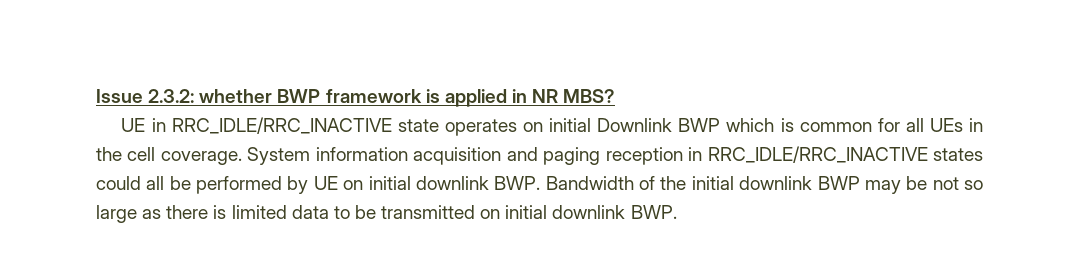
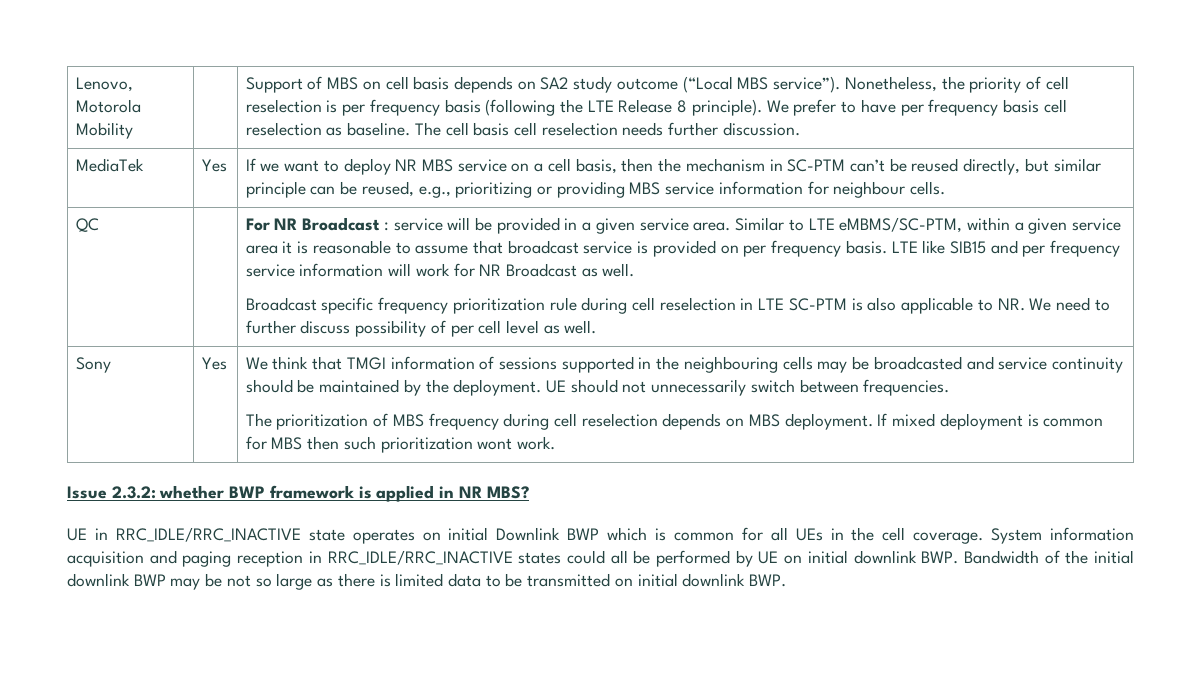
+ Lenovo, Motorola Mobility | | Support of MBS on cell basis depends on SA2 study outcome (“Local MBS service”). Nonetheless, the priority of cell reselection is per frequency basis (following the LTE Release 8 principle). We prefer to have per frequency basis cell reselection as baseline. The cell basis cell reselection needs further discussion.
+ MediaTek | Yes | If we want to deploy NR MBS service on a cell basis, then the mechanism in SC-PTM can’t be reused directly, but similar principle can be reused, e.g., prioritizing or providing MBS service information for neighbour cells.
+ QC | | For NR Broadcast : service will be provided in a given service area. Similar to LTE eMBMS/SC-PTM, within a given service area it is reasonable to assume that broadcast service is provided on per frequency basis. LTE like SIB15 and per frequency service information will work for NR Broadcast as well.
+ Broadcast specific frequency prioritization rule during cell reselection in LTE SC-PTM is also applicable to NR. We need to further discuss possibility of per cell level as well.
+ Sony | Yes | We think that TMGI information of sessions supported in the neighbouring cells may be broadcasted and service continuity should be maintained by the deployment. UE should not unnecessarily switch between frequencies.
+ The prioritization of MBS frequency during cell reselection depends on MBS deployment. If mixed deployment is common for MBS then such prioritization wont work.

